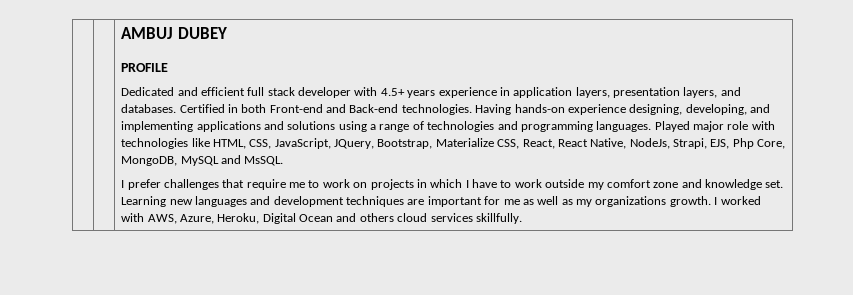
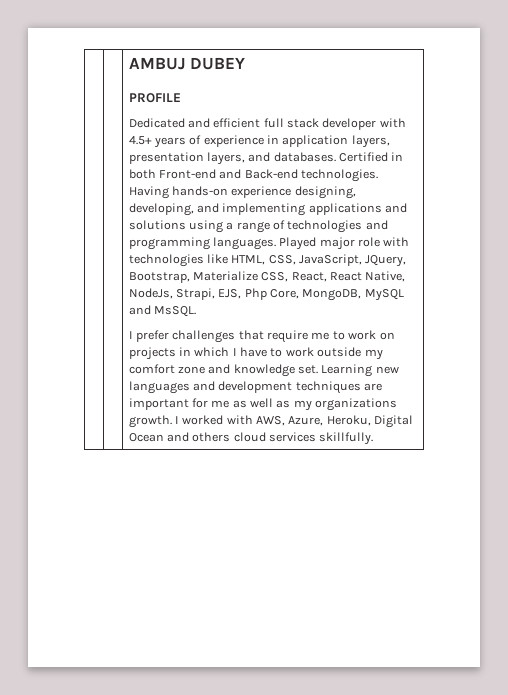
- Dedicated and efficient full stack developer with 4.5+ years experience in application layers, presentation layers, and databases.
+ Dedicated and efficient full stack developer with 4.5+ years of experience in application layers, presentation layers, and databases.

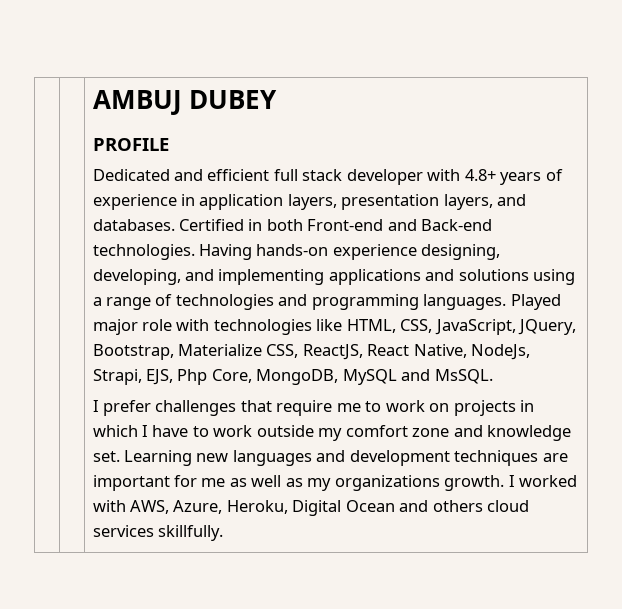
- Dedicated and efficient full stack developer with 4.5+ years of experience in application layers, presentation layers, and databases.
+ Dedicated and efficient full stack developer with 4.8+ years of experience in application layers, presentation layers, and databases.
- Played major role with technologies like HTML, CSS, JavaScript, JQuery, Bootstrap, Materialize CSS, React, React Native, NodeJs, Strapi, EJS, Php Core, MongoDB, MySQL and MsSQL.
+ Played major role with technologies like HTML, CSS, JavaScript, JQuery, Bootstrap, Materialize CSS, ReactJS, React Native, NodeJs, Strapi, EJS, Php Core, MongoDB, MySQL and MsSQL.

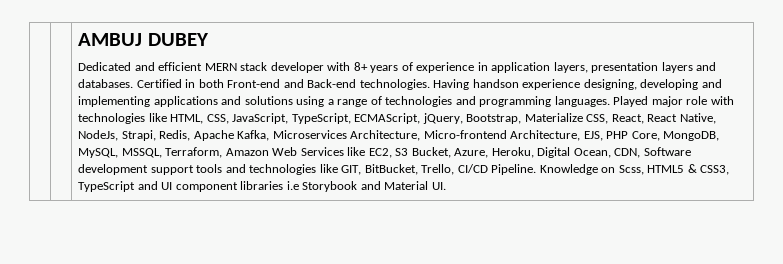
- PROFILE
- Dedicated and efficient full stack developer with 4.8+ years of experience in application layers, presentation layers, and databases.
+ Dedicated and efficient MERN stack developer with 8+ years of experience in application layers, presentation layers and databases.
- Having hands-on experience designing, developing, and implementing applications and solutions using a range of technologies and programming languages.
+ Having handson experience designing, developing and implementing applications and solutions using a range of technologies and programming languages.
- Played major role with technologies like HTML, CSS, JavaScript, JQuery, Bootstrap, Materialize CSS, ReactJS, React Native, NodeJs, Strapi, EJS, Php Core, MongoDB, MySQL and MsSQL.
- I prefer challenges that require me to work on projects in which I have to work outside my comfort zone and knowledge set. Learning new languages and development techniques are important for me as well as my organizations growth. I worked with AWS, Azure, Heroku, Digital Ocean and others cloud services skillfully.
+ Played major role with technologies like HTML, CSS, JavaScript, TypeScript, ECMAScript, jQuery, Bootstrap, Materialize CSS, React, React Native, NodeJs, Strapi, Redis, Apache Kafka, Microservices Architecture, Micro-frontend Architecture, EJS, PHP Core, MongoDB, MySQL, MSSQL, Terraform, Amazon Web Services like EC2, S3 Bucket, Azure, Heroku, Digital Ocean, CDN, Software development support tools and technologies like GIT, BitBucket, Trello, CI/CD Pipeline. Knowledge on Scss, HTML5 & CSS3, TypeScript and UI component libraries i.e Storybook and Material UI.

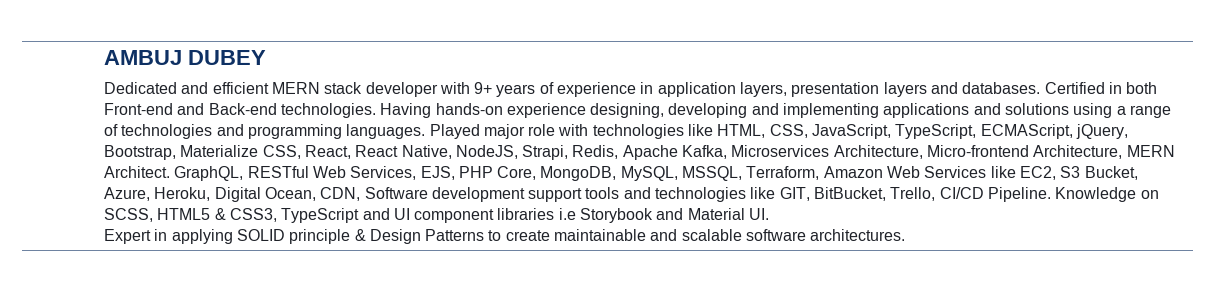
- Dedicated and efficient MERN stack developer with 8+ years of experience in application layers, presentation layers and databases.
+ Dedicated and efficient MERN stack developer with 9+ years of experience in application layers, presentation layers and databases.
- Having handson experience designing, developing and implementing applications and solutions using a range of technologies and programming languages.
+ Having hands-on experience designing, developing and implementing applications and solutions using a range of technologies and programming languages.
- Played major role with technologies like HTML, CSS, JavaScript, TypeScript, ECMAScript, jQuery, Bootstrap, Materialize CSS, React, React Native, NodeJs, Strapi, Redis, Apache Kafka, Microservices Architecture, Micro-frontend Architecture, EJS, PHP Core, MongoDB, MySQL, MSSQL, Terraform, Amazon Web Services like EC2, S3 Bucket, Azure, Heroku, Digital Ocean, CDN, Software development support tools and technologies like GIT, BitBucket, Trello, CI/CD Pipeline.
+ Played major role with technologies like HTML, CSS, JavaScript, TypeScript, ECMAScript, jQuery, Bootstrap, Materialize CSS, React, React Native, NodeJS, Strapi, Redis, Apache Kafka, Microservices Architecture, Micro-frontend Architecture, MERN Architect. GraphQL, RESTful Web Services, EJS, PHP Core, MongoDB, MySQL, MSSQL, Terraform, Amazon Web Services like EC2, S3 Bucket, Azure, Heroku, Digital Ocean, CDN, Software development support tools and technologies like GIT, BitBucket, Trello, CI/CD Pipeline.
- Knowledge on Scss, HTML5 & CSS3, TypeScript and UI component libraries i.e Storybook and Material UI.
+ Knowledge on SCSS, HTML5 & CSS3, TypeScript and UI component libraries i.e Storybook and Material UI.
+ Expert in applying SOLID principle & Design Patterns to create maintainable and scalable software architectures.

